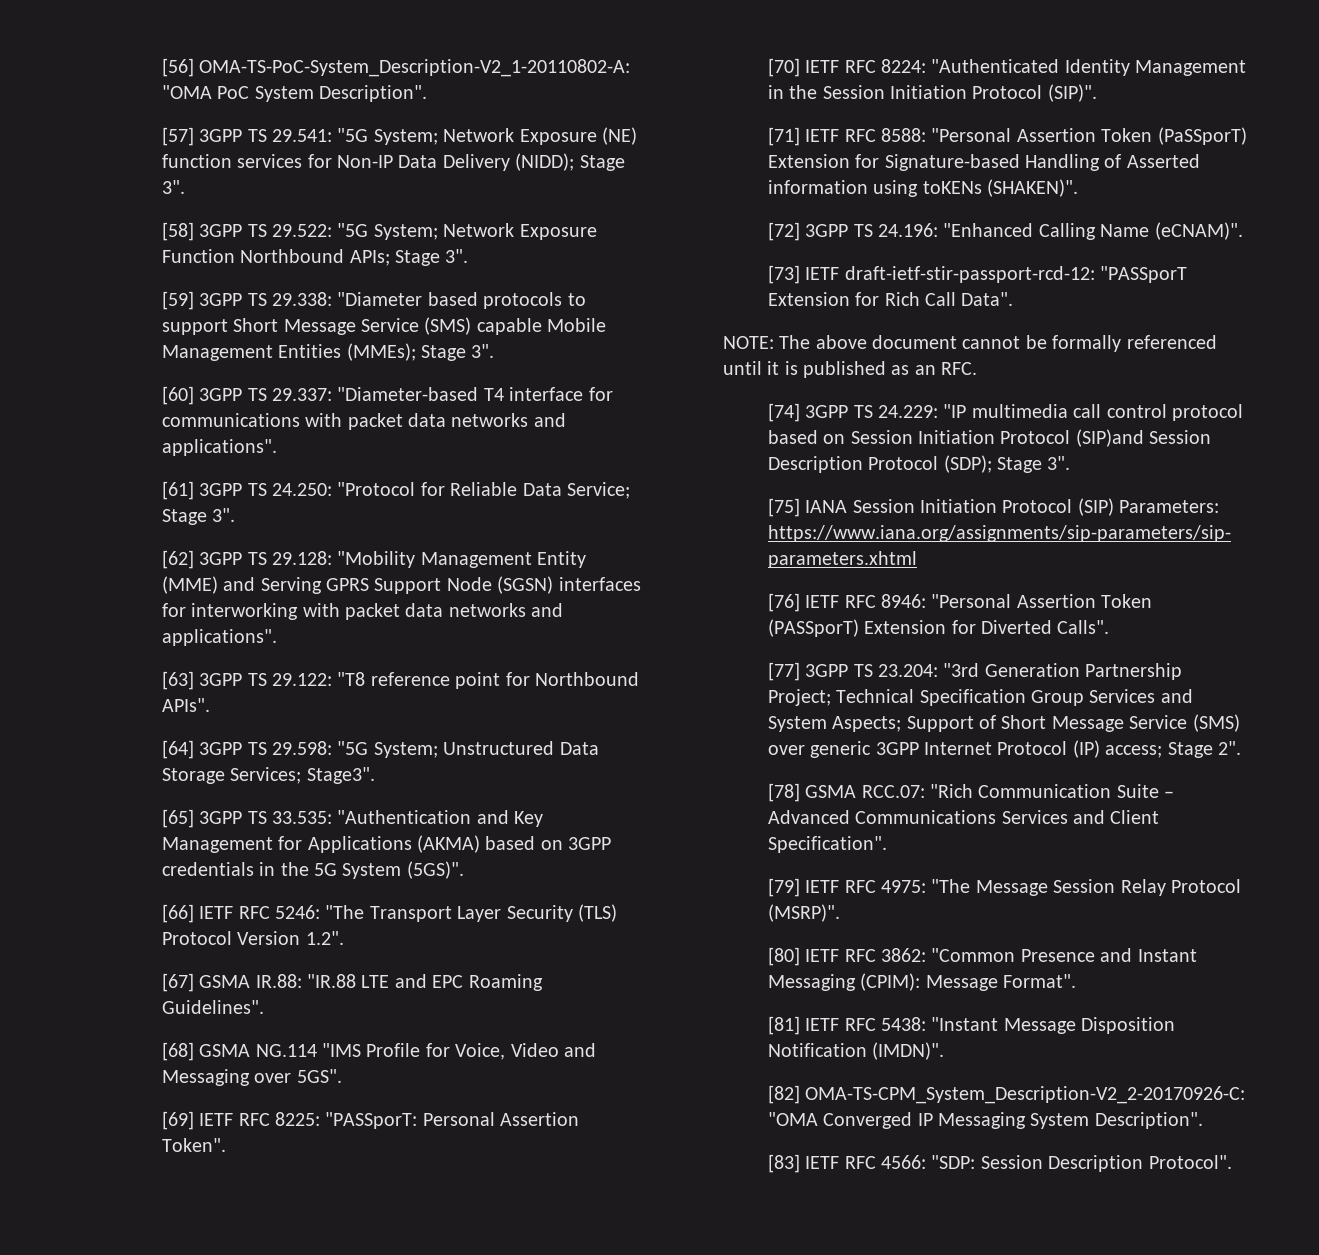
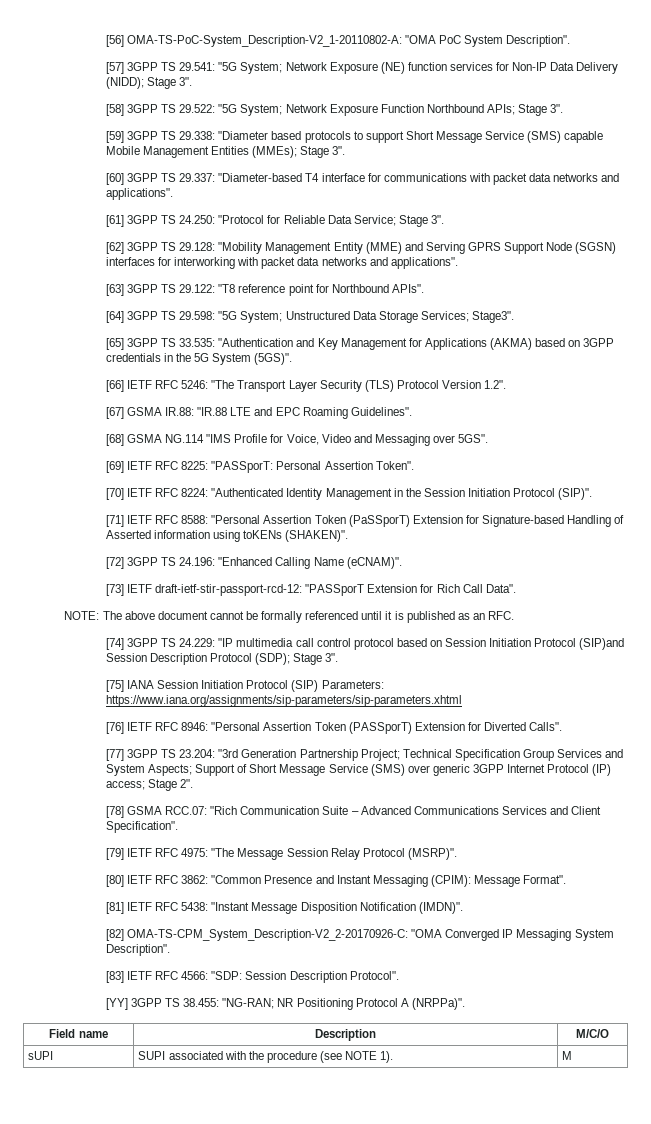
+ [YY] 3GPP TS 38.455: "NG-RAN; NR Positioning Protocol A (NRPPa)".
+ Field name | Description | M/C/O
+ sUPI | SUPI associated with the procedure (see NOTE 1). | M

